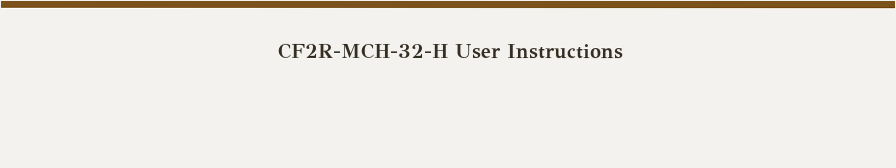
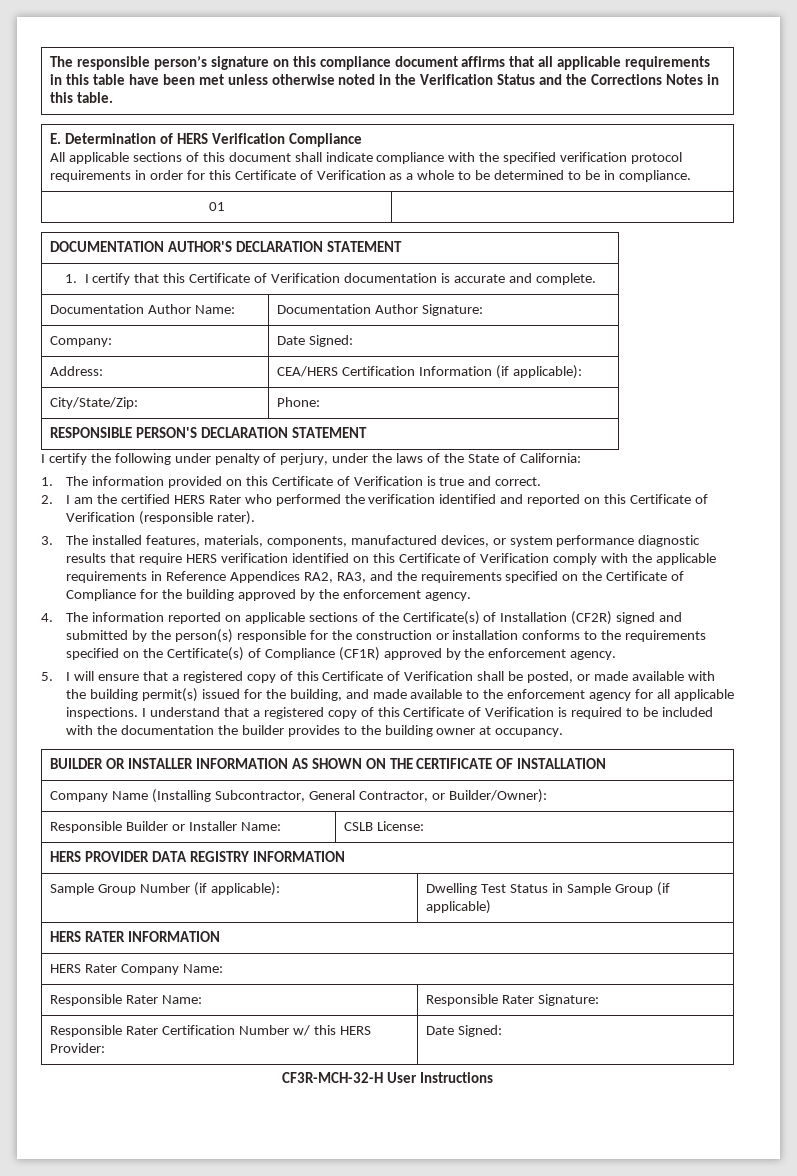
- CF2R-MCH-32-H User Instructions
+ The responsible person’s signature on this compliance document affirms that all applicable requirements in this table have been met unless otherwise noted in the Verification Status and the Corrections Notes in this table.
+ E. Determination of HERS Verification Compliance
+ All applicable sections of this document shall indicate compliance with the specified verification protocol requirements in order for this Certificate of Verification as a whole to be determined to be in compliance.
+ 01 |
+ DOCUMENTATION AUTHOR'S DECLARATION STATEMENT
+ 1. I certify that this Certificate of Verification documentation is accurate and complete.
+ Documentation Author Name: | Documentation Author Signature:
+ Company: | Date Signed:
+ Address: | CEA/HERS Certification Information (if applicable):
+ City/State/Zip: | Phone:
+ RESPONSIBLE PERSON'S DECLARATION STATEMENT
+ I certify the following under penalty of perjury, under the laws of the State of California:
+ 1. The information provided on this Certificate of Verification is true and correct.
+ 2. I am the certified HERS Rater who performed the verification identified and reported on this Certificate of Verification (responsible rater).
+ 3. The installed features, materials, components, manufactured devices, or system performance diagnostic results that require HERS verification identified on this Certificate of Verification comply with the applicable requirements in Reference Appendices RA2, RA3, and the requirements specified on the Certificate of Compliance for the building approved by the enforcement agency.
+ 4. The information reported on applicable sections of the Certificate(s) of Installation (CF2R) signed and submitted by the person(s) responsible for the construction or installation conforms to the requirements specified on the Certificate(s) of Compliance (CF1R) approved by the enforcement agency.
+ 5. I will ensure that a registered copy of this Certificate of Verification shall be posted, or made available with the building permit(s) issued for the building, and made available to the enforcement agency for all applicable inspections. I understand that a registered copy of this Certificate of Verification is required to be included with the documentation the builder provides to the building owner at occupancy.
+ BUILDER OR INSTALLER INFORMATION AS SHOWN ON THE CERTIFICATE OF INSTALLATION
+ Company Name (Installing Subcontractor, General Contractor, or Builder/Owner):
+ Responsible Builder or Installer Name: | CSLB License:
+ HERS PROVIDER DATA REGISTRY INFORMATION
+ Sample Group Number (if applicable): | Dwelling Test Status in Sample Group (if applicable)
+ HERS RATER INFORMATION
+ HERS Rater Company Name:
+ Responsible Rater Name: | Responsible Rater Signature:
+ Responsible Rater Certification Number w/ this HERS Provider: | Date Signed:
+ CF3R-MCH-32-H User Instructions

